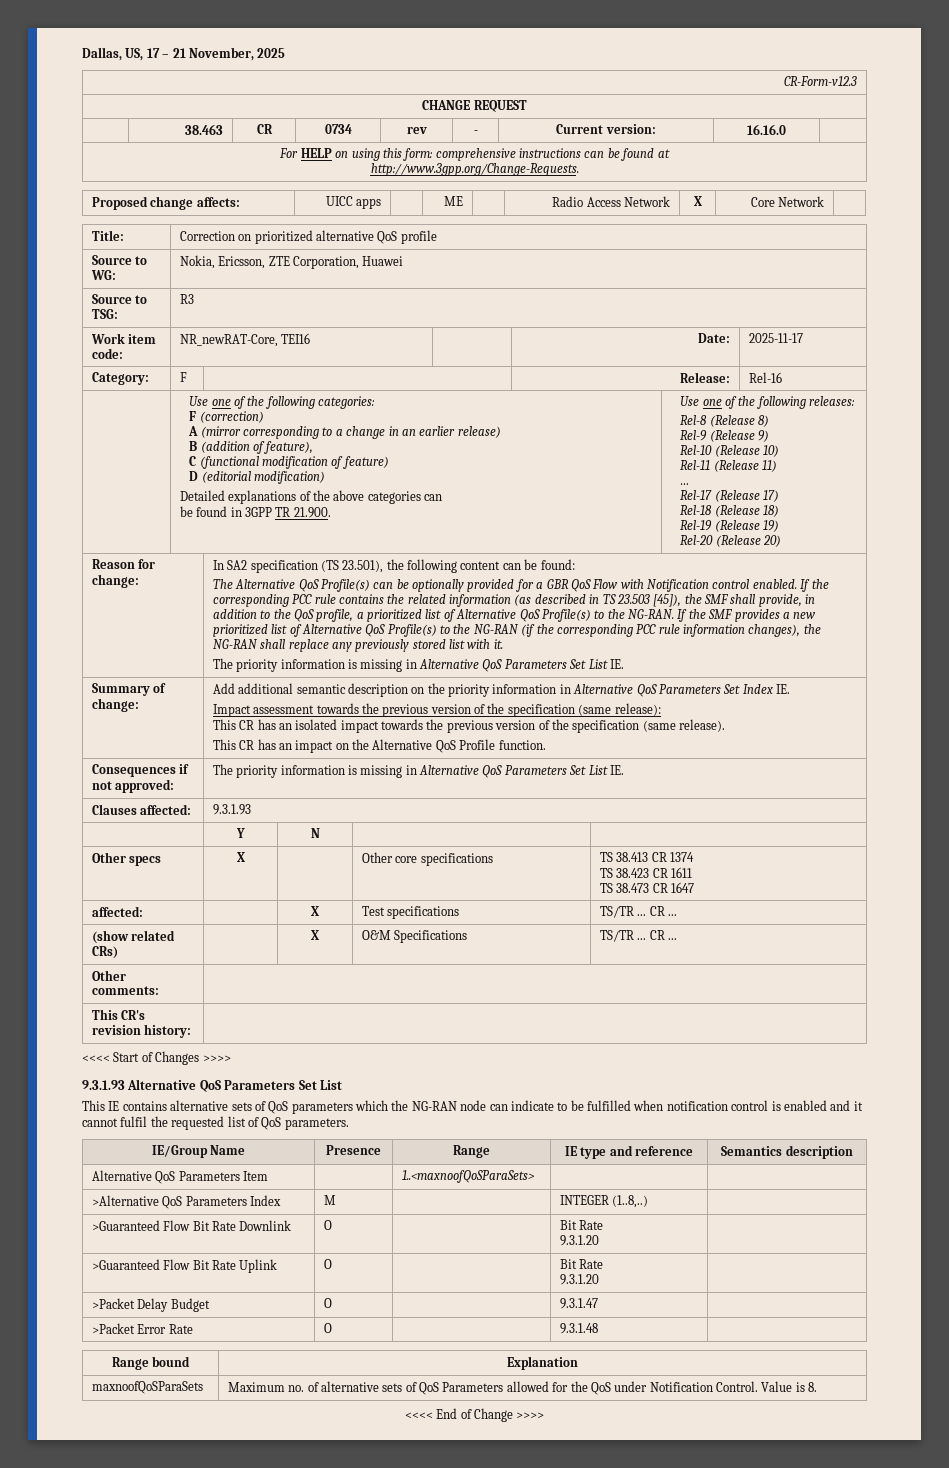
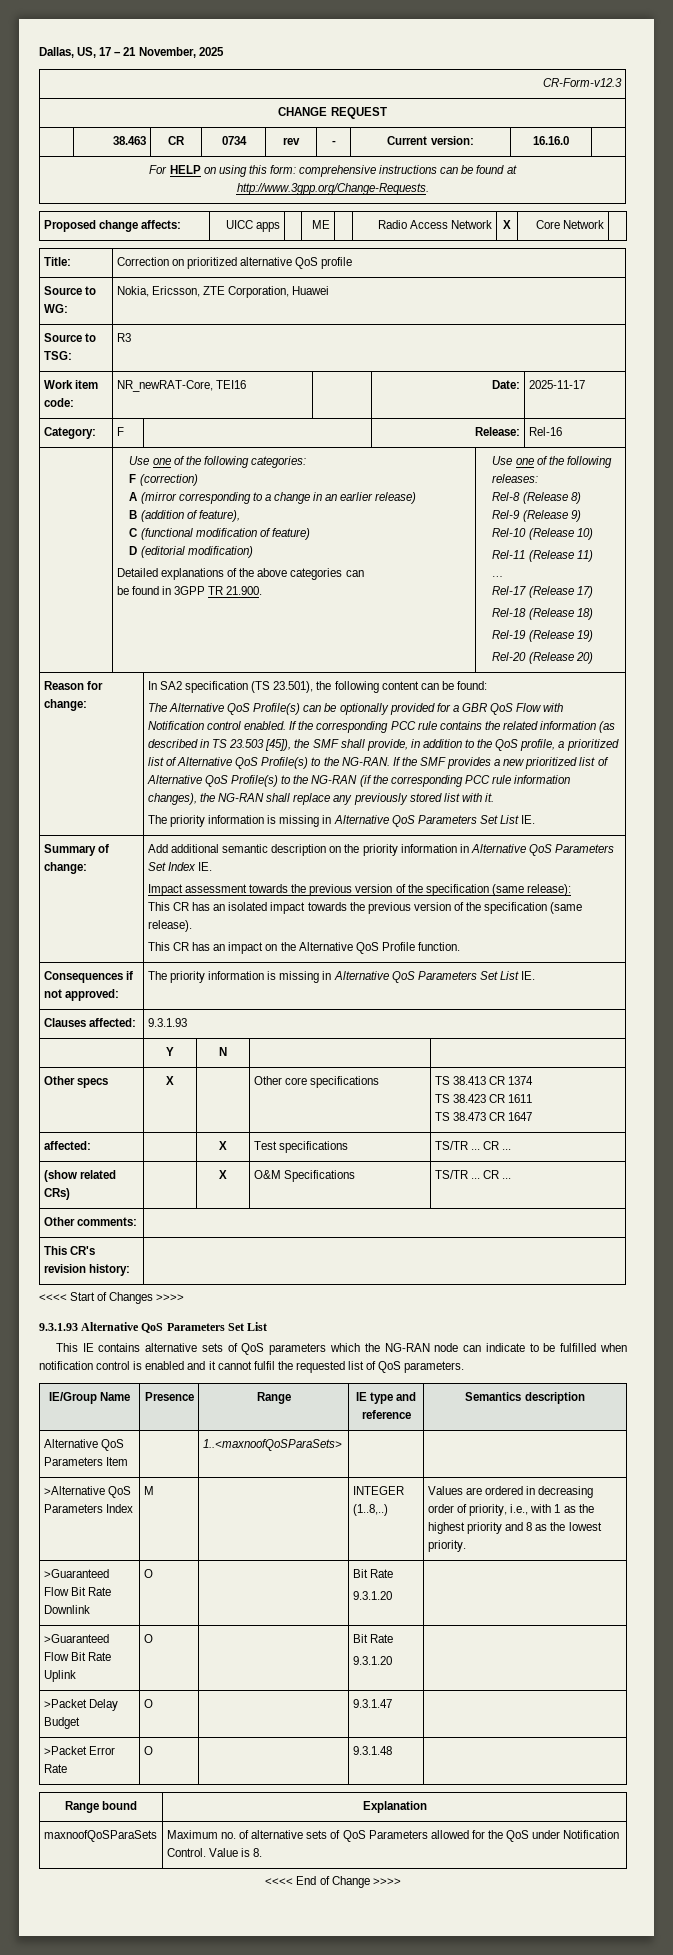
- >Alternative QoS Parameters Index | M | | INTEGER (1..8,..) |
+ >Alternative QoS Parameters Index | M | | INTEGER (1..8,..) | Values are ordered in decreasing order of priority, i.e., with 1 as the highest priority and 8 as the lowest priority.

